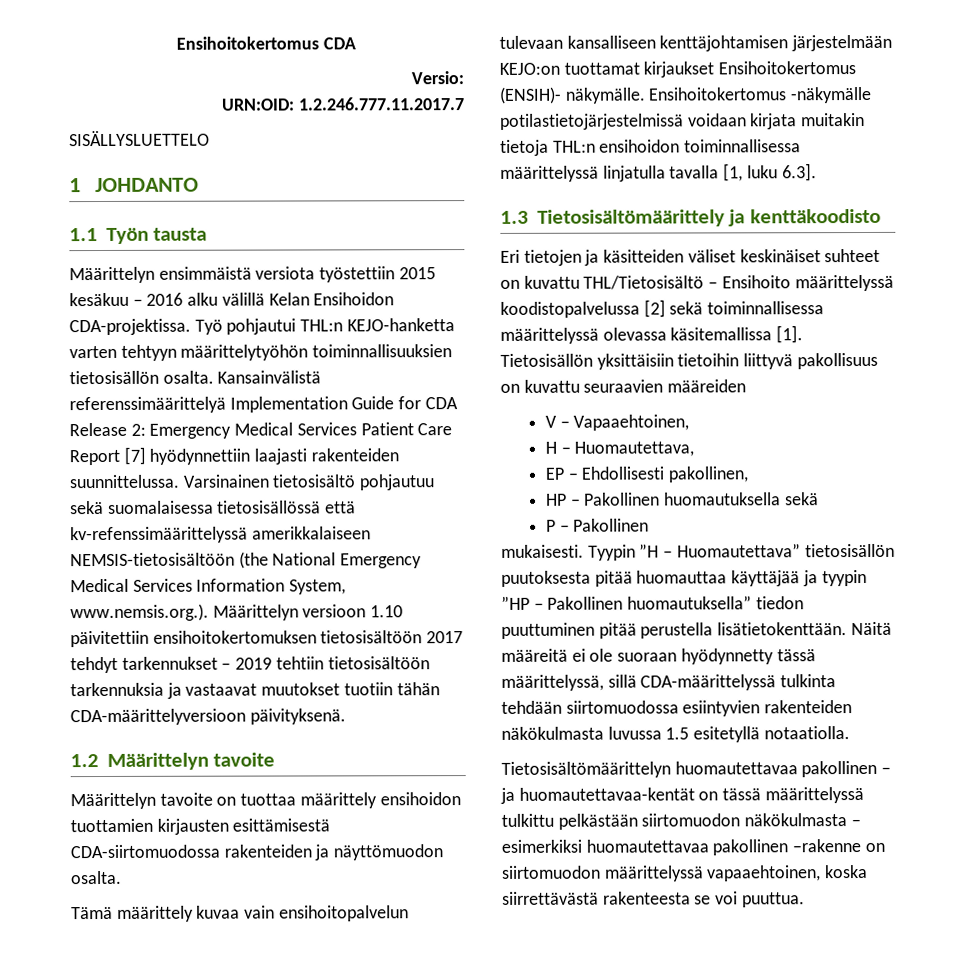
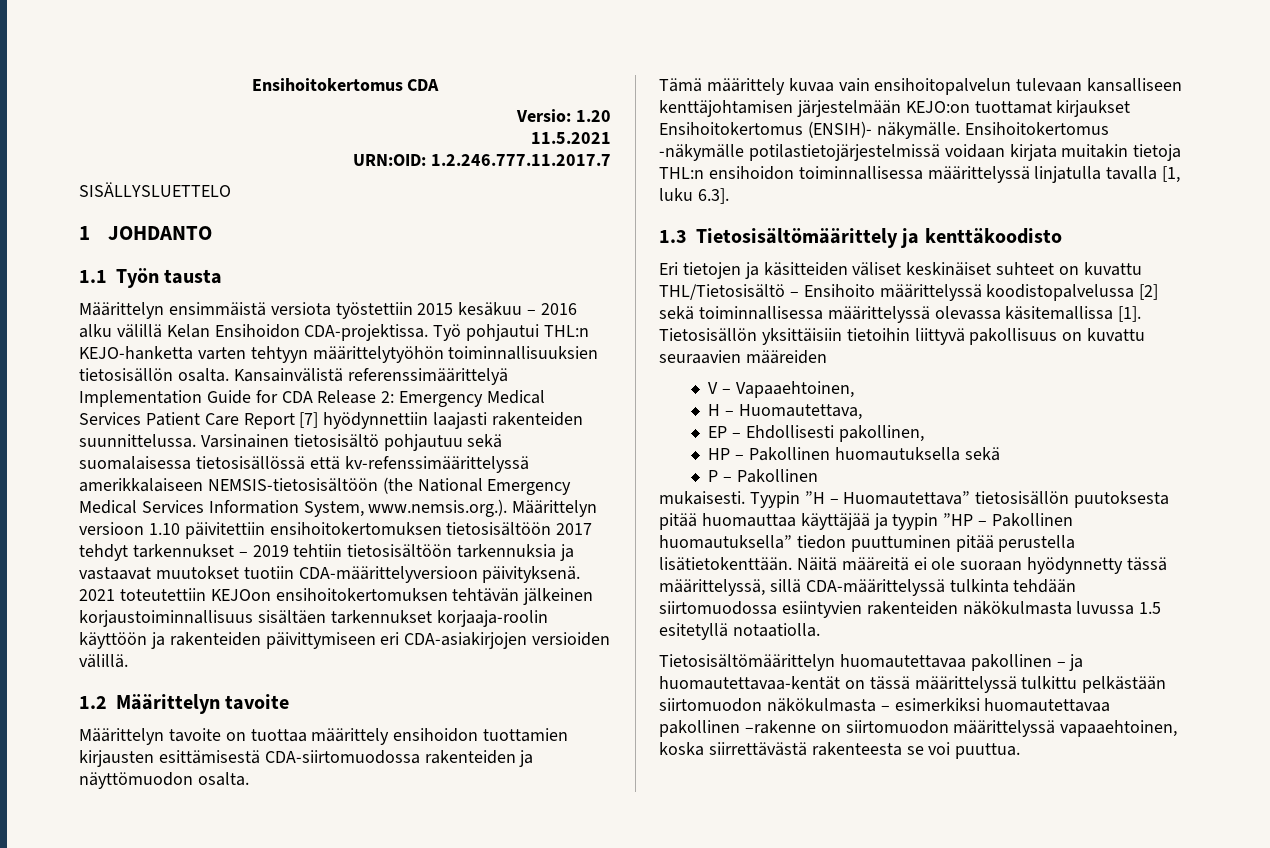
- Versio:
+ Versio: 1.20
+ 11.5.2021
- Varsinainen tietosisältö pohjautuu sekä suomalaisessa tietosisällössä että kv-refenssimäärittelyssä amerikkalaiseen NEMSIS-tietosisältöön (the National Emergency Medical Services Information System, www.nemsis.org.). Määrittelyn versioon 1.10 päivitettiin ensihoitokertomuksen tietosisältöön 2017 tehdyt tarkennukset – 2019 tehtiin tietosisältöön tarkennuksia ja vastaavat muutokset tuotiin tähän CDA-määrittelyversioon päivityksenä.
+ Varsinainen tietosisältö pohjautuu sekä suomalaisessa tietosisällössä että kv-refenssimäärittelyssä amerikkalaiseen NEMSIS-tietosisältöön (the National Emergency Medical Services Information System, www.nemsis.org.). Määrittelyn versioon 1.10 päivitettiin ensihoitokertomuksen tietosisältöön 2017 tehdyt tarkennukset – 2019 tehtiin tietosisältöön tarkennuksia ja vastaavat muutokset tuotiin CDA-määrittelyversioon päivityksenä. 2021 toteutettiin KEJOon ensihoitokertomuksen tehtävän jälkeinen korjaustoiminnallisuus sisältäen tarkennukset korjaaja-roolin käyttöön ja rakenteiden päivittymiseen eri CDA-asiakirjojen versioiden välillä.

